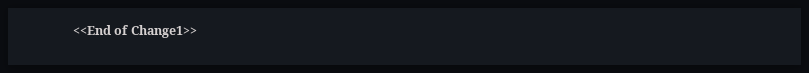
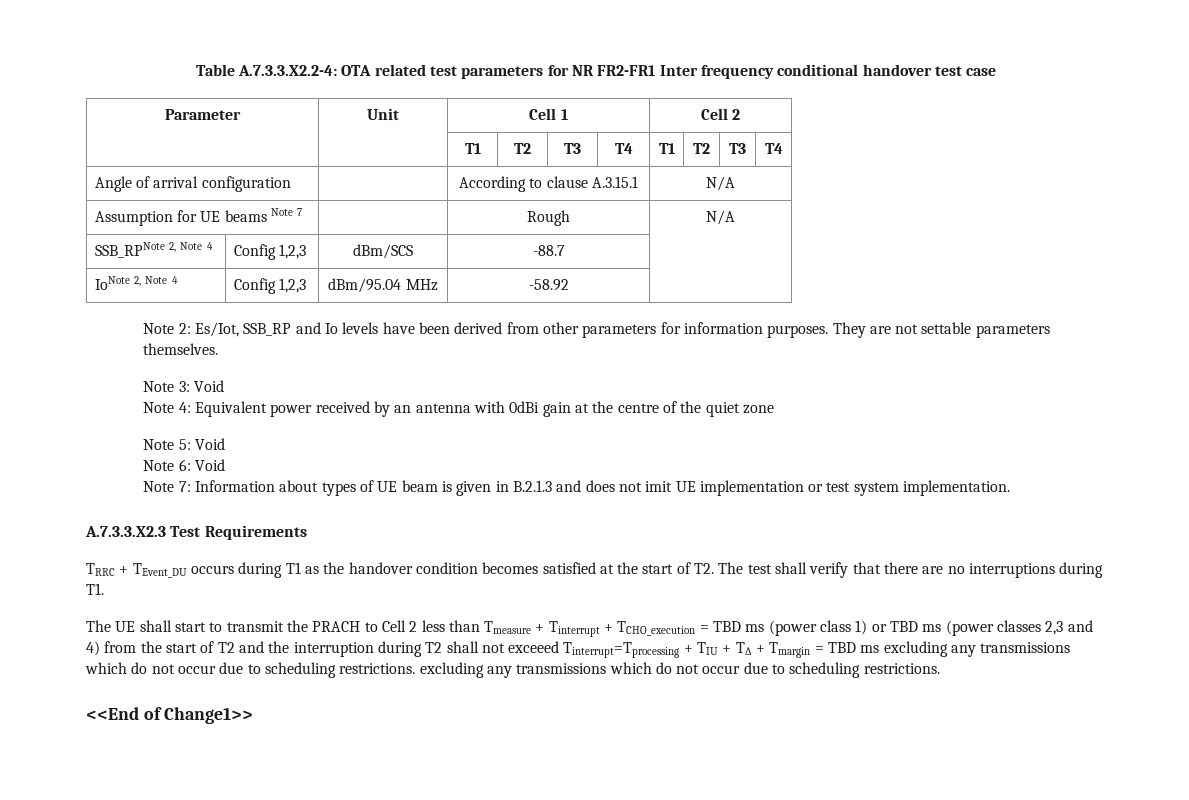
+ Table A.7.3.3.X2.2-4: OTA related test parameters for NR FR2-FR1 Inter frequency conditional handover test case
+ Parameter | Unit | Cell 1 | Cell 2
+ | | T1 | T2 | T3 | T4 | T1 | T2 | T3 | T4
+ Angle of arrival configuration | | According to clause A.3.15.1 | N/A
+ Assumption for UE beams Note 7 | | Rough | N/A
+ SSB_RPNote 2, Note 4 | Config 1,2,3 | dBm/SCS | -88.7 |
+ IoNote 2, Note 4 | Config 1,2,3 | dBm/95.04 MHz | -58.92 |
+ Note 2: Es/Iot, SSB_RP and Io levels have been derived from other parameters for information purposes. They are not settable parameters themselves.
+ Note 3: Void
+ Note 4: Equivalent power received by an antenna with 0dBi gain at the centre of the quiet zone
+ Note 5: Void
+ Note 6: Void
+ Note 7: Information about types of UE beam is given in B.2.1.3 and does not imit UE implementation or test system implementation.
+ A.7.3.3.X2.3 Test Requirements
+ TRRC + TEvent_DU occurs during T1 as the handover condition becomes satisfied at the start of T2. The test shall verify that there are no interruptions during T1.
+ The UE shall start to transmit the PRACH to Cell 2 less than Tmeasure + Tinterrupt + TCHO_execution = TBD ms (power class 1) or TBD ms (power classes 2,3 and 4) from the start of T2 and the interruption during T2 shall not exceeed Tinterrupt=Tprocessing + TIU + T∆ + Tmargin = TBD ms excluding any transmissions which do not occur due to scheduling restrictions. excluding any transmissions which do not occur due to scheduling restrictions.

